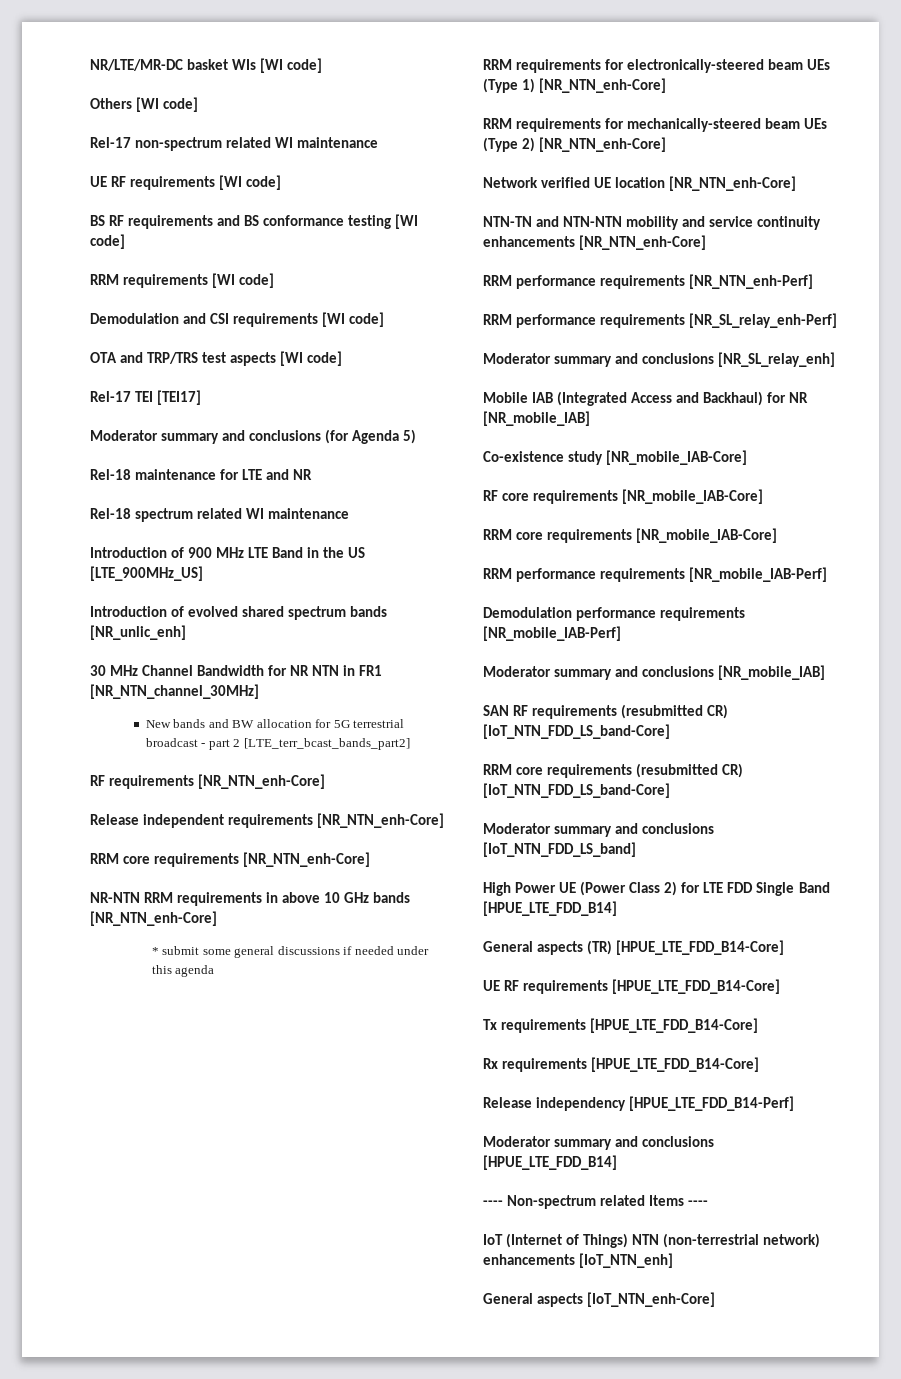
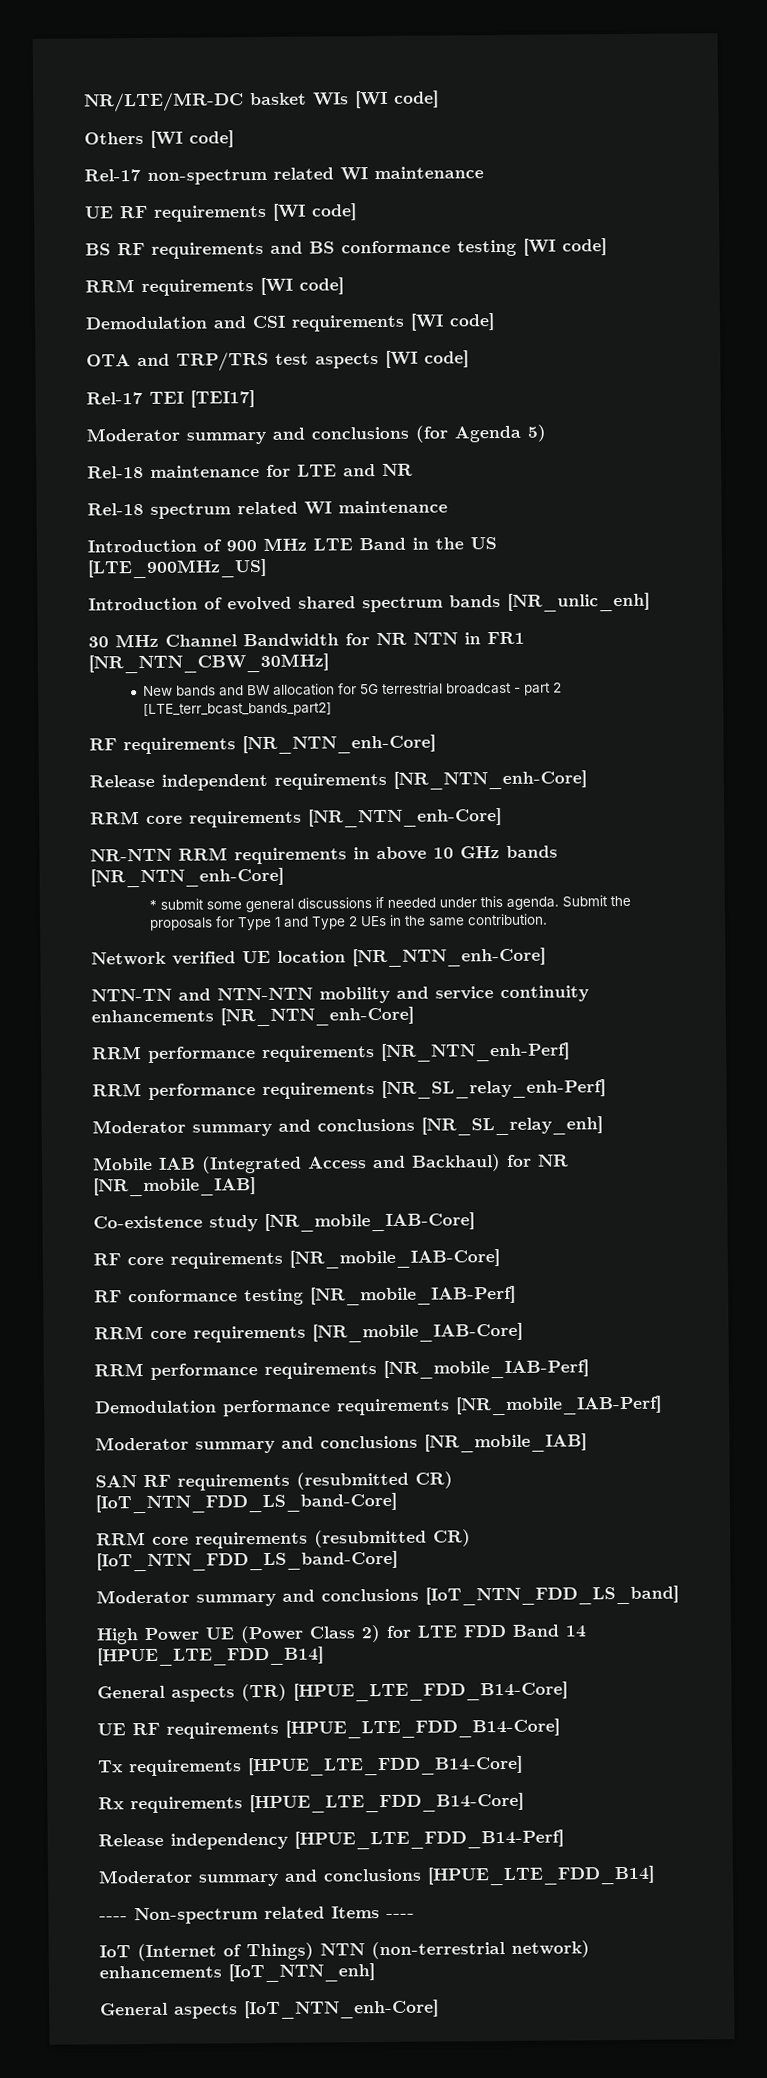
- 30 MHz Channel Bandwidth for NR NTN in FR1 [NR_NTN_channel_30MHz]
+ 30 MHz Channel Bandwidth for NR NTN in FR1 [NR_NTN_CBW_30MHz]
- * submit some general discussions if needed under this agenda
- RRM requirements for electronically-steered beam UEs (Type 1) [NR_NTN_enh-Core]
- RRM requirements for mechanically-steered beam UEs (Type 2) [NR_NTN_enh-Core]
+ * submit some general discussions if needed under this agenda. Submit the proposals for Type 1 and Type 2 UEs in the same contribution.
+ RF conformance testing [NR_mobile_IAB-Perf]
- High Power UE (Power Class 2) for LTE FDD Single Band [HPUE_LTE_FDD_B14]
+ High Power UE (Power Class 2) for LTE FDD Band 14 [HPUE_LTE_FDD_B14]

